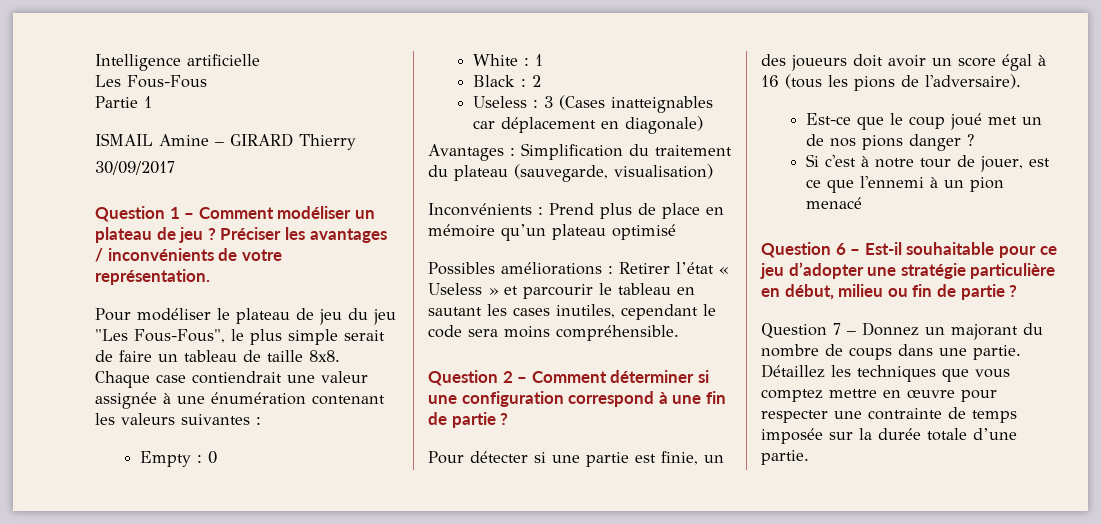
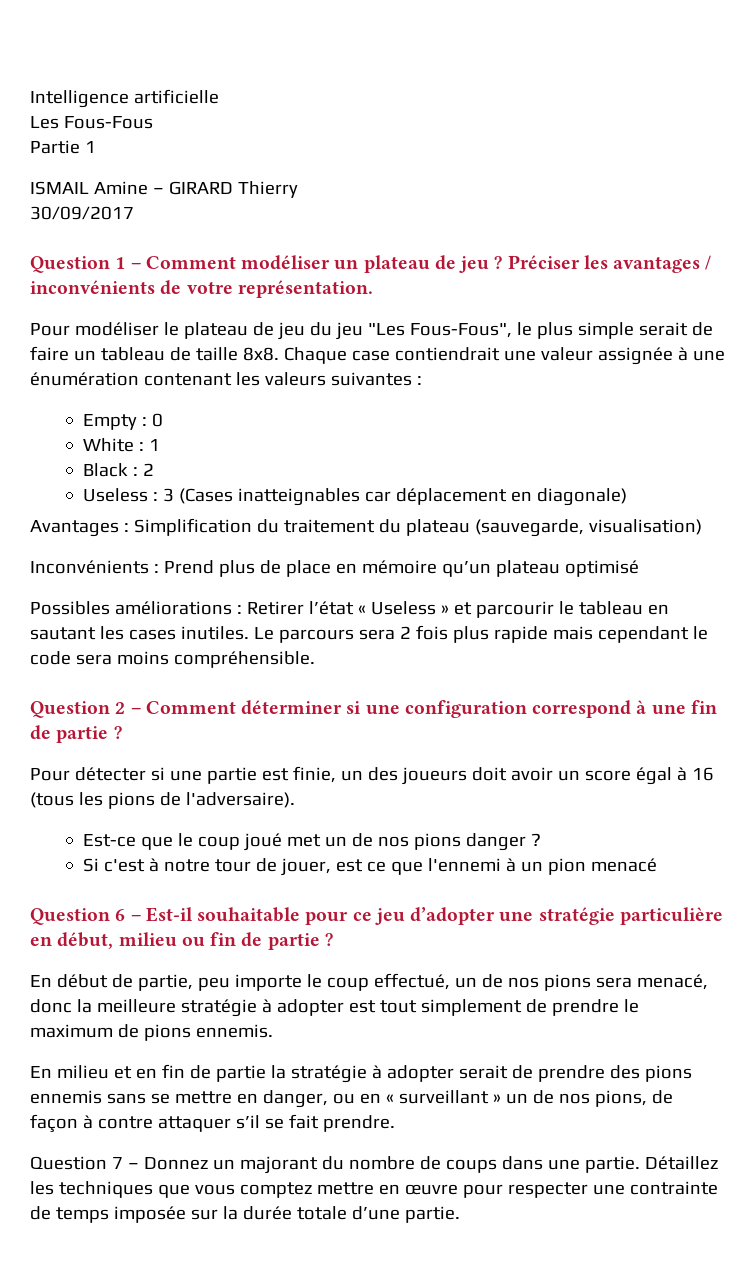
- Possibles améliorations : Retirer l’état « Useless » et parcourir le tableau en sautant les cases inutiles, cependant le code sera moins compréhensible.
+ Possibles améliorations : Retirer l’état « Useless » et parcourir le tableau en sautant les cases inutiles. Le parcours sera 2 fois plus rapide mais cependant le code sera moins compréhensible.
+ En début de partie, peu importe le coup effectué, un de nos pions sera menacé, donc la meilleure stratégie à adopter est tout simplement de prendre le maximum de pions ennemis.
+ En milieu et en fin de partie la stratégie à adopter serait de prendre des pions ennemis sans se mettre en danger, ou en « surveillant » un de nos pions, de façon à contre attaquer s’il se fait prendre.

